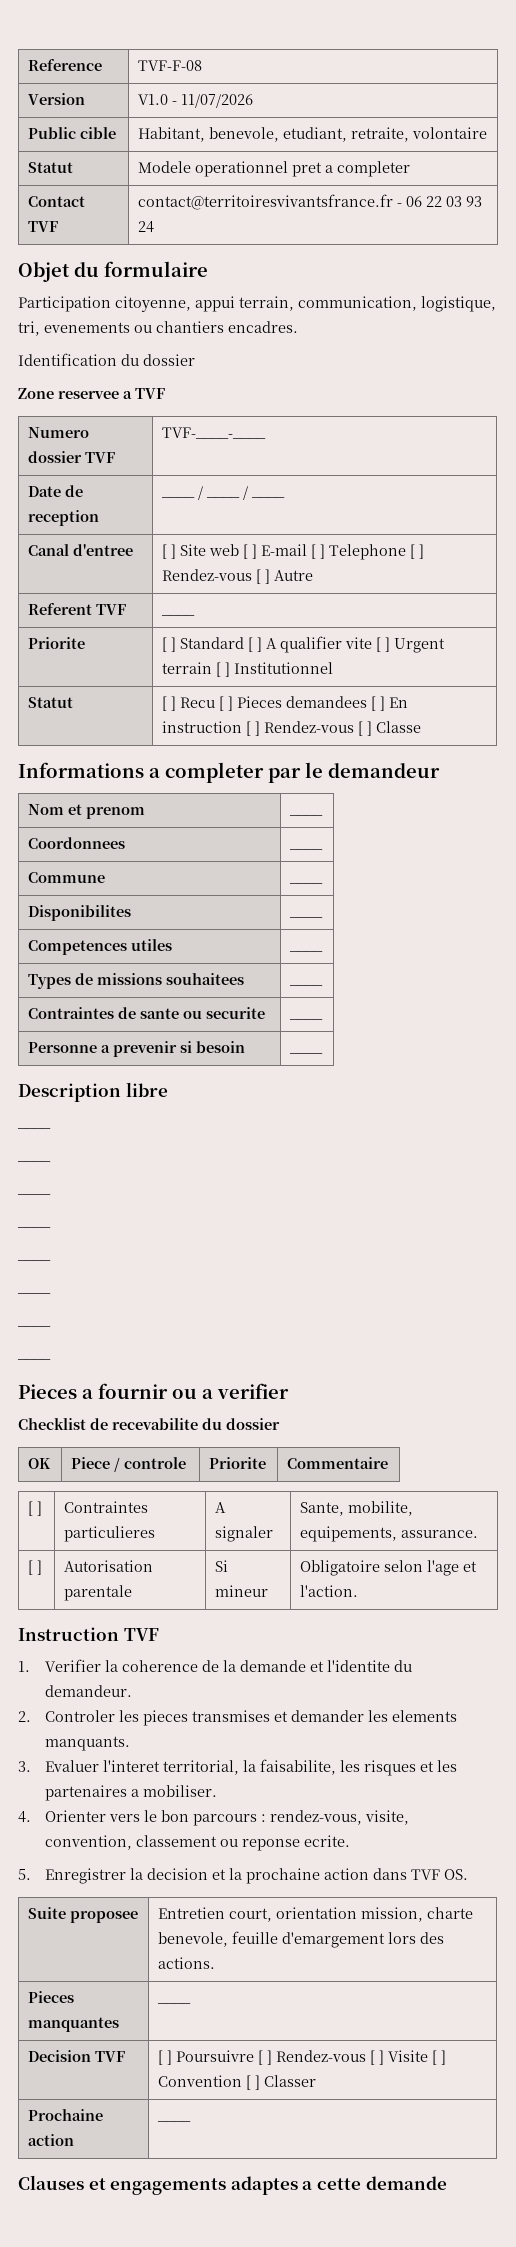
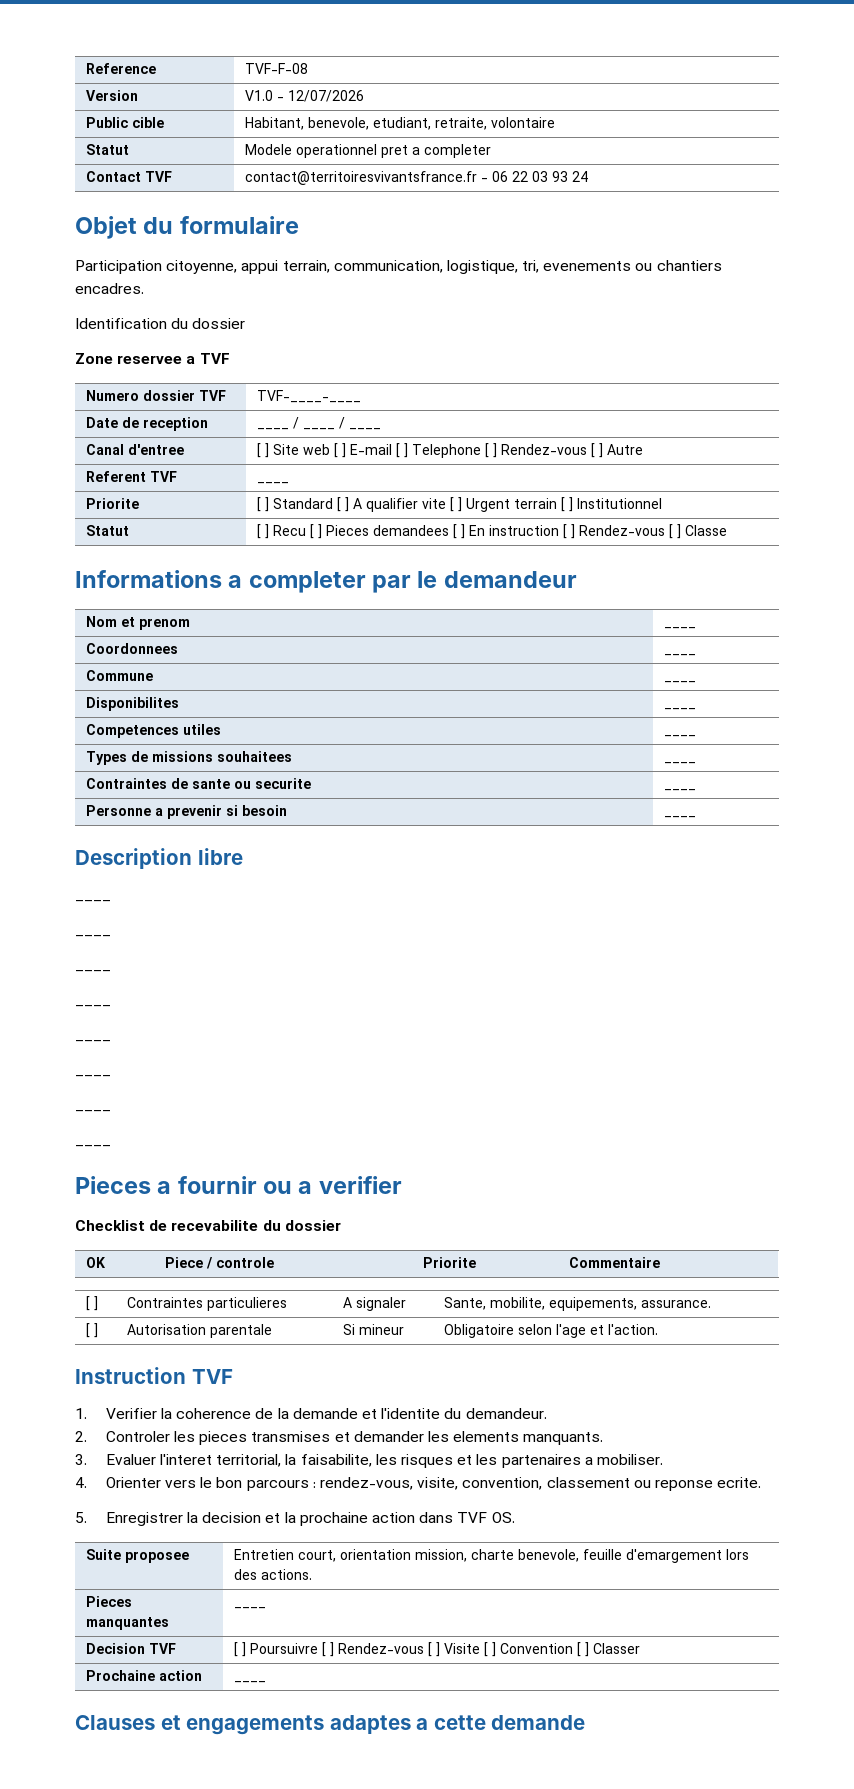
- Version | V1.0 - 11/07/2026
+ Version | V1.0 - 12/07/2026

